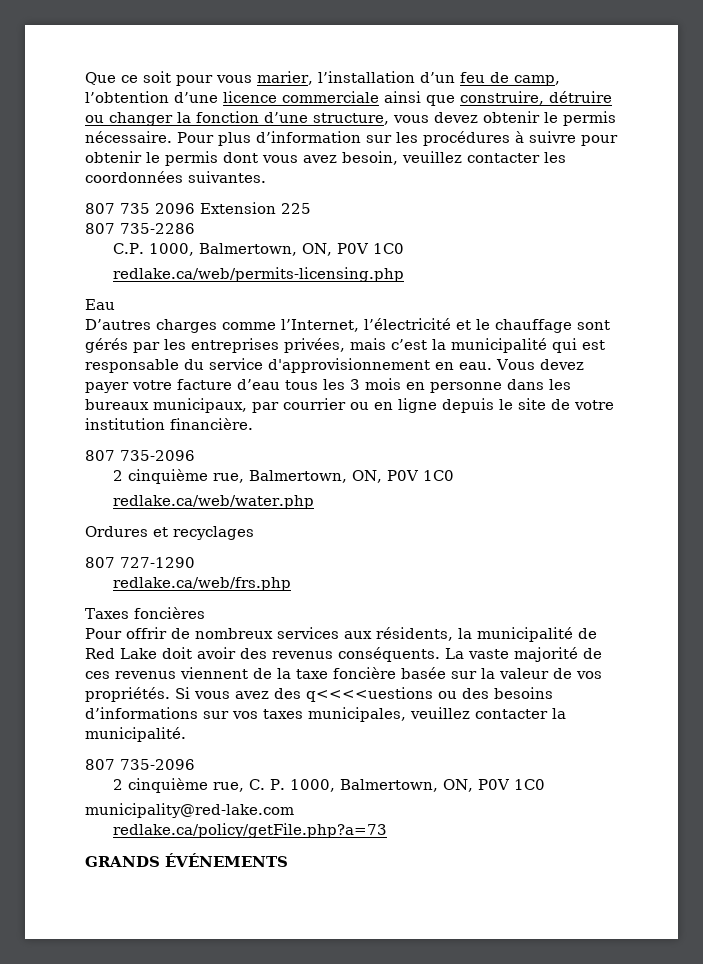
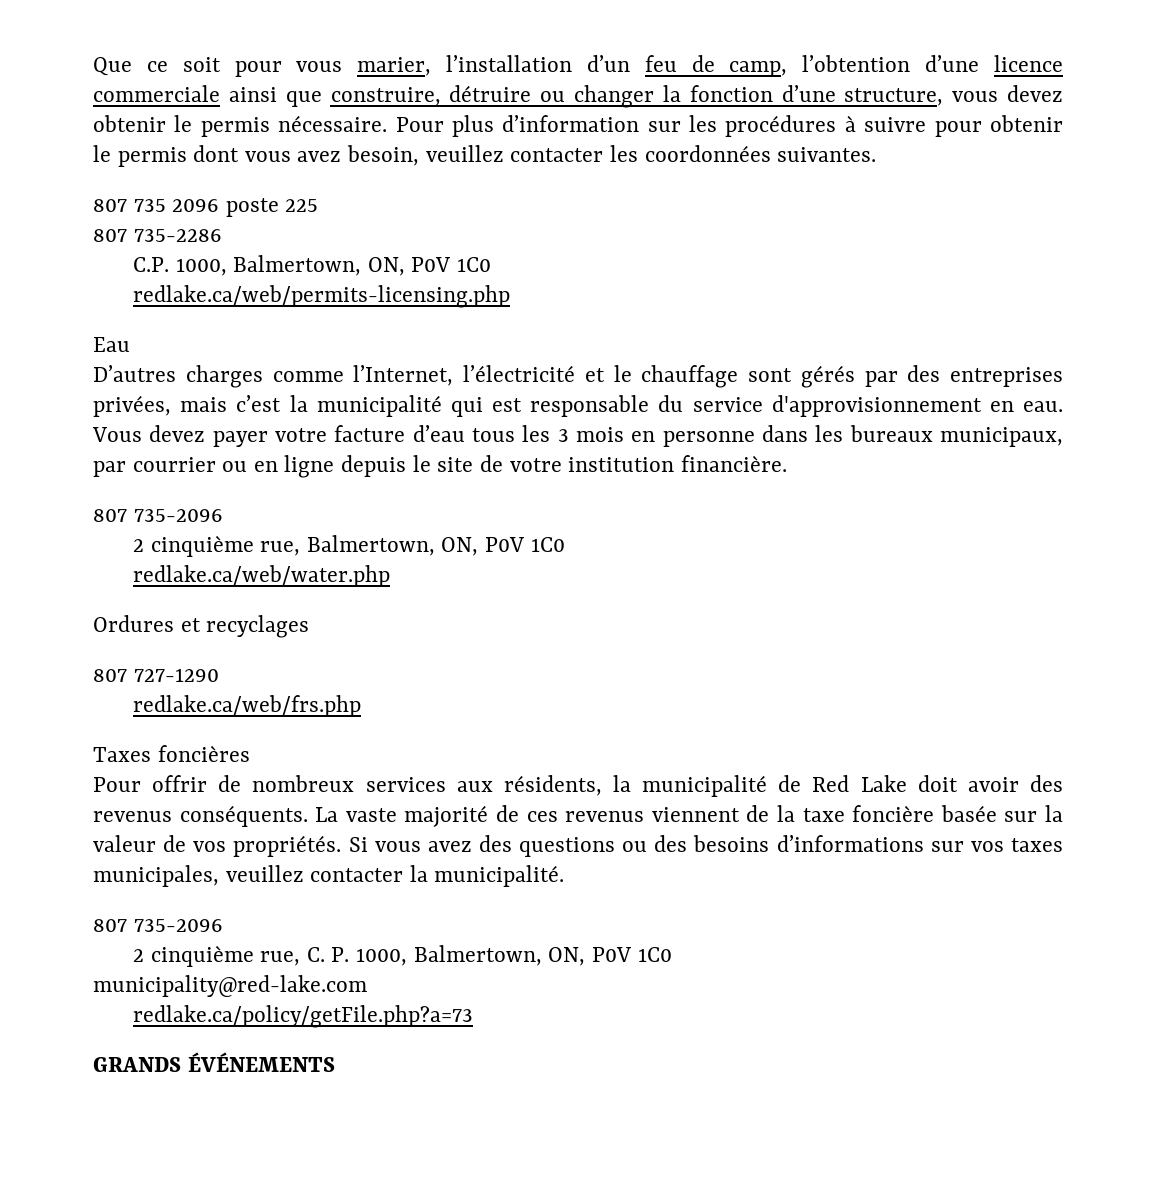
- 807 735 2096 Extension 225
+ 807 735 2096 poste 225
- D’autres charges comme l’Internet, l’électricité et le chauffage sont gérés par les entreprises privées, mais c’est la municipalité qui est responsable du service d'approvisionnement en eau.
+ D’autres charges comme l’Internet, l’électricité et le chauffage sont gérés par des entreprises privées, mais c’est la municipalité qui est responsable du service d'approvisionnement en eau.
- Si vous avez des q<<<<uestions ou des besoins d’informations sur vos taxes municipales, veuillez contacter la municipalité.
+ Si vous avez des questions ou des besoins d’informations sur vos taxes municipales, veuillez contacter la municipalité.

